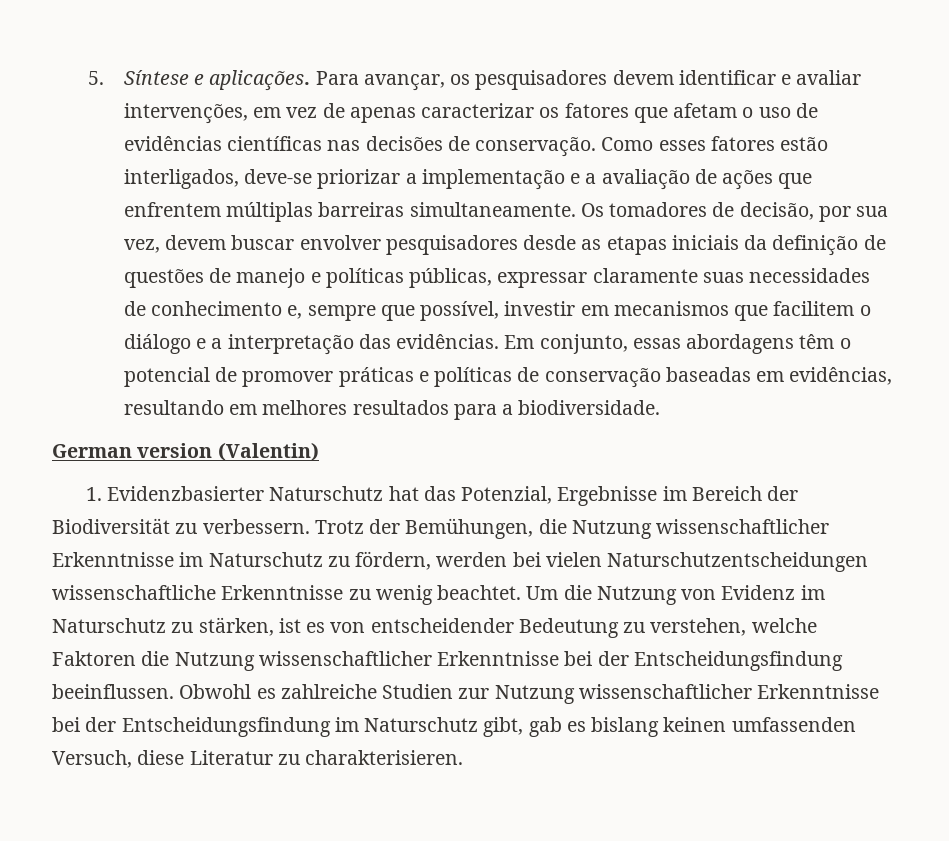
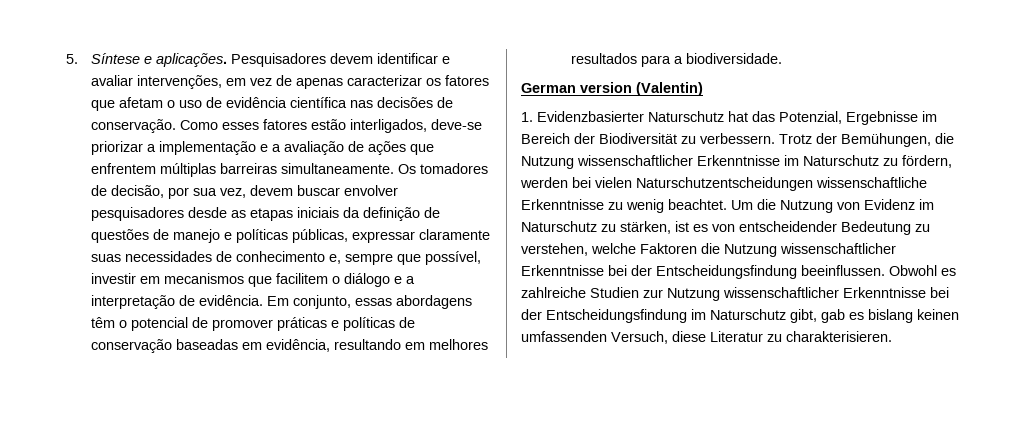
- Para avançar, os pesquisadores devem identificar e avaliar intervenções, em vez de apenas caracterizar os fatores que afetam o uso de evidências científicas nas decisões de conservação.
+ Pesquisadores devem identificar e avaliar intervenções, em vez de apenas caracterizar os fatores que afetam o uso de evidência científica nas decisões de conservação.
- Os tomadores de decisão, por sua vez, devem buscar envolver pesquisadores desde as etapas iniciais da definição de questões de manejo e políticas públicas, expressar claramente suas necessidades de conhecimento e, sempre que possível, investir em mecanismos que facilitem o diálogo e a interpretação das evidências.
+ Os tomadores de decisão, por sua vez, devem buscar envolver pesquisadores desde as etapas iniciais da definição de questões de manejo e políticas públicas, expressar claramente suas necessidades de conhecimento e, sempre que possível, investir em mecanismos que facilitem o diálogo e a interpretação de evidência.
- Em conjunto, essas abordagens têm o potencial de promover práticas e políticas de conservação baseadas em evidências, resultando em melhores resultados para a biodiversidade.
+ Em conjunto, essas abordagens têm o potencial de promover práticas e políticas de conservação baseadas em evidência, resultando em melhores resultados para a biodiversidade.

